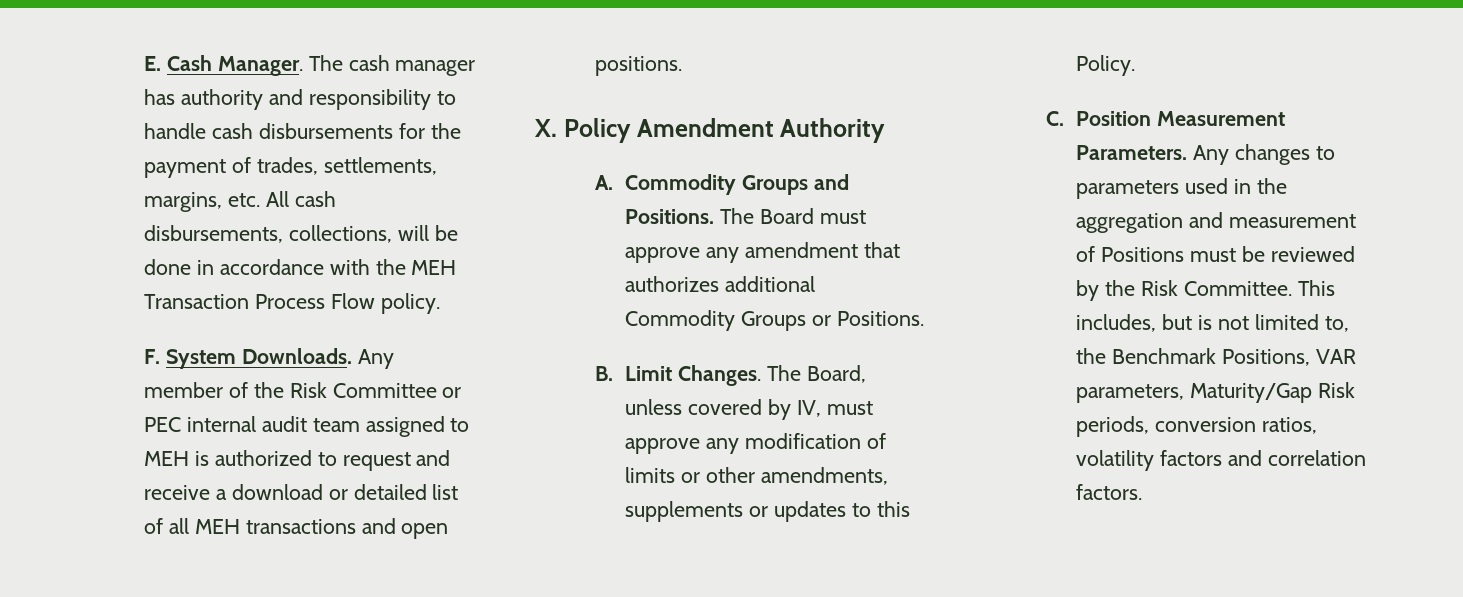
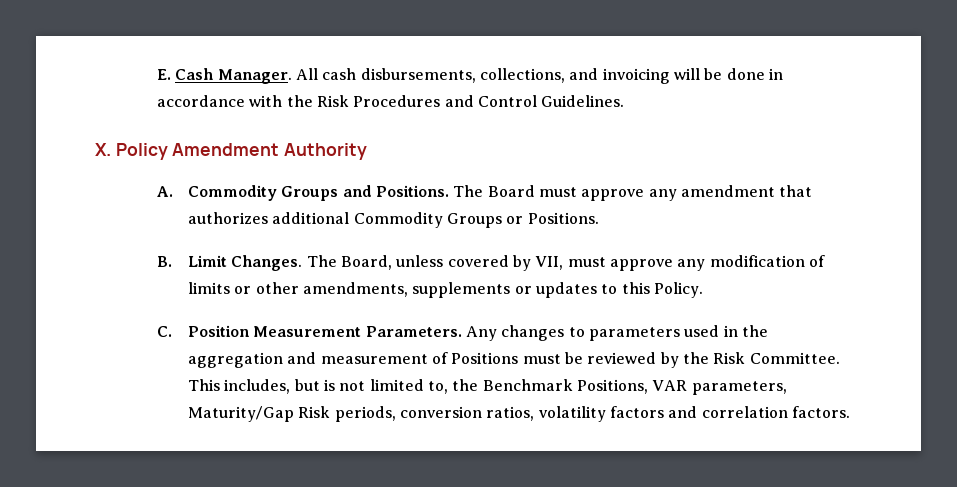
- The cash manager has authority and responsibility to handle cash disbursements for the payment of trades, settlements, margins, etc. All cash disbursements, collections, will be done in accordance with the MEH Transaction Process Flow policy.
- F. System Downloads. Any member of the Risk Committee or PEC internal audit team assigned to MEH is authorized to request and receive a download or detailed list of all MEH transactions and open positions.
+ All cash disbursements, collections, and invoicing will be done in accordance with the Risk Procedures and Control Guidelines.
- The Board, unless covered by IV, must approve any modification of limits or other amendments, supplements or updates to this Policy.
+ The Board, unless covered by VII, must approve any modification of limits or other amendments, supplements or updates to this Policy.

